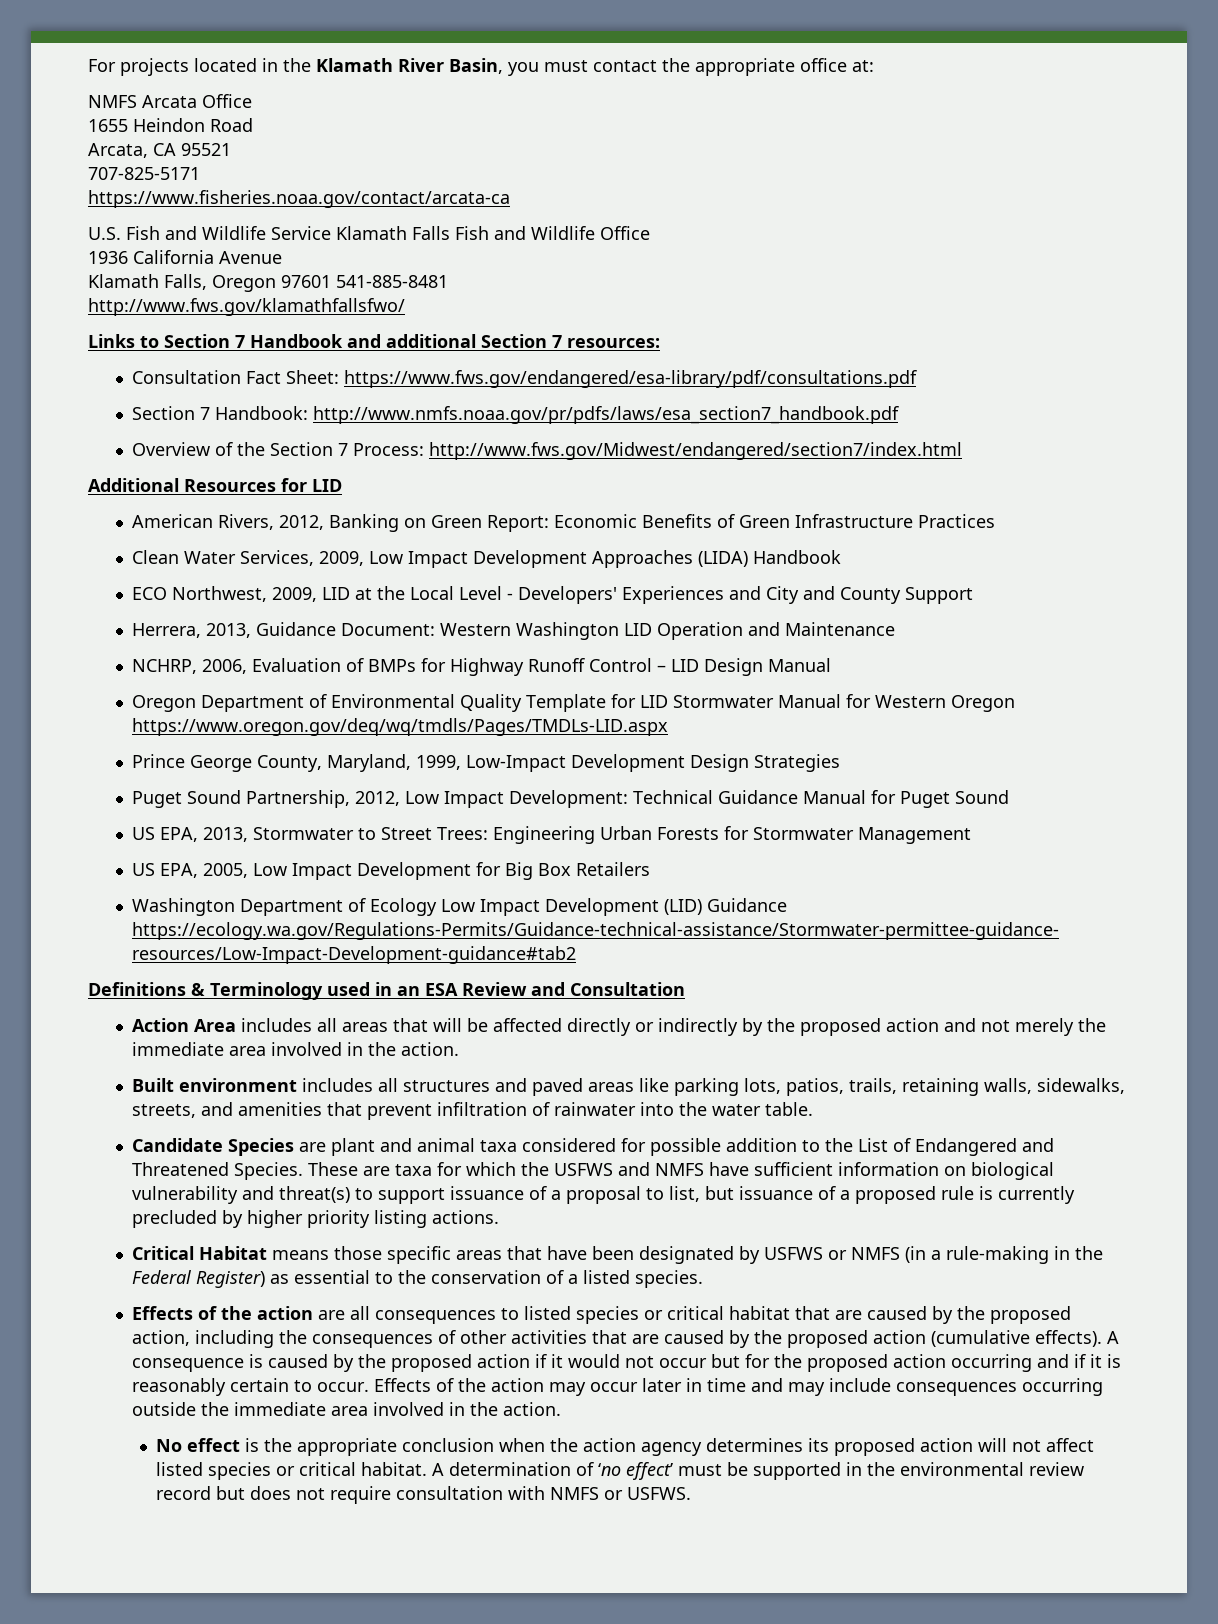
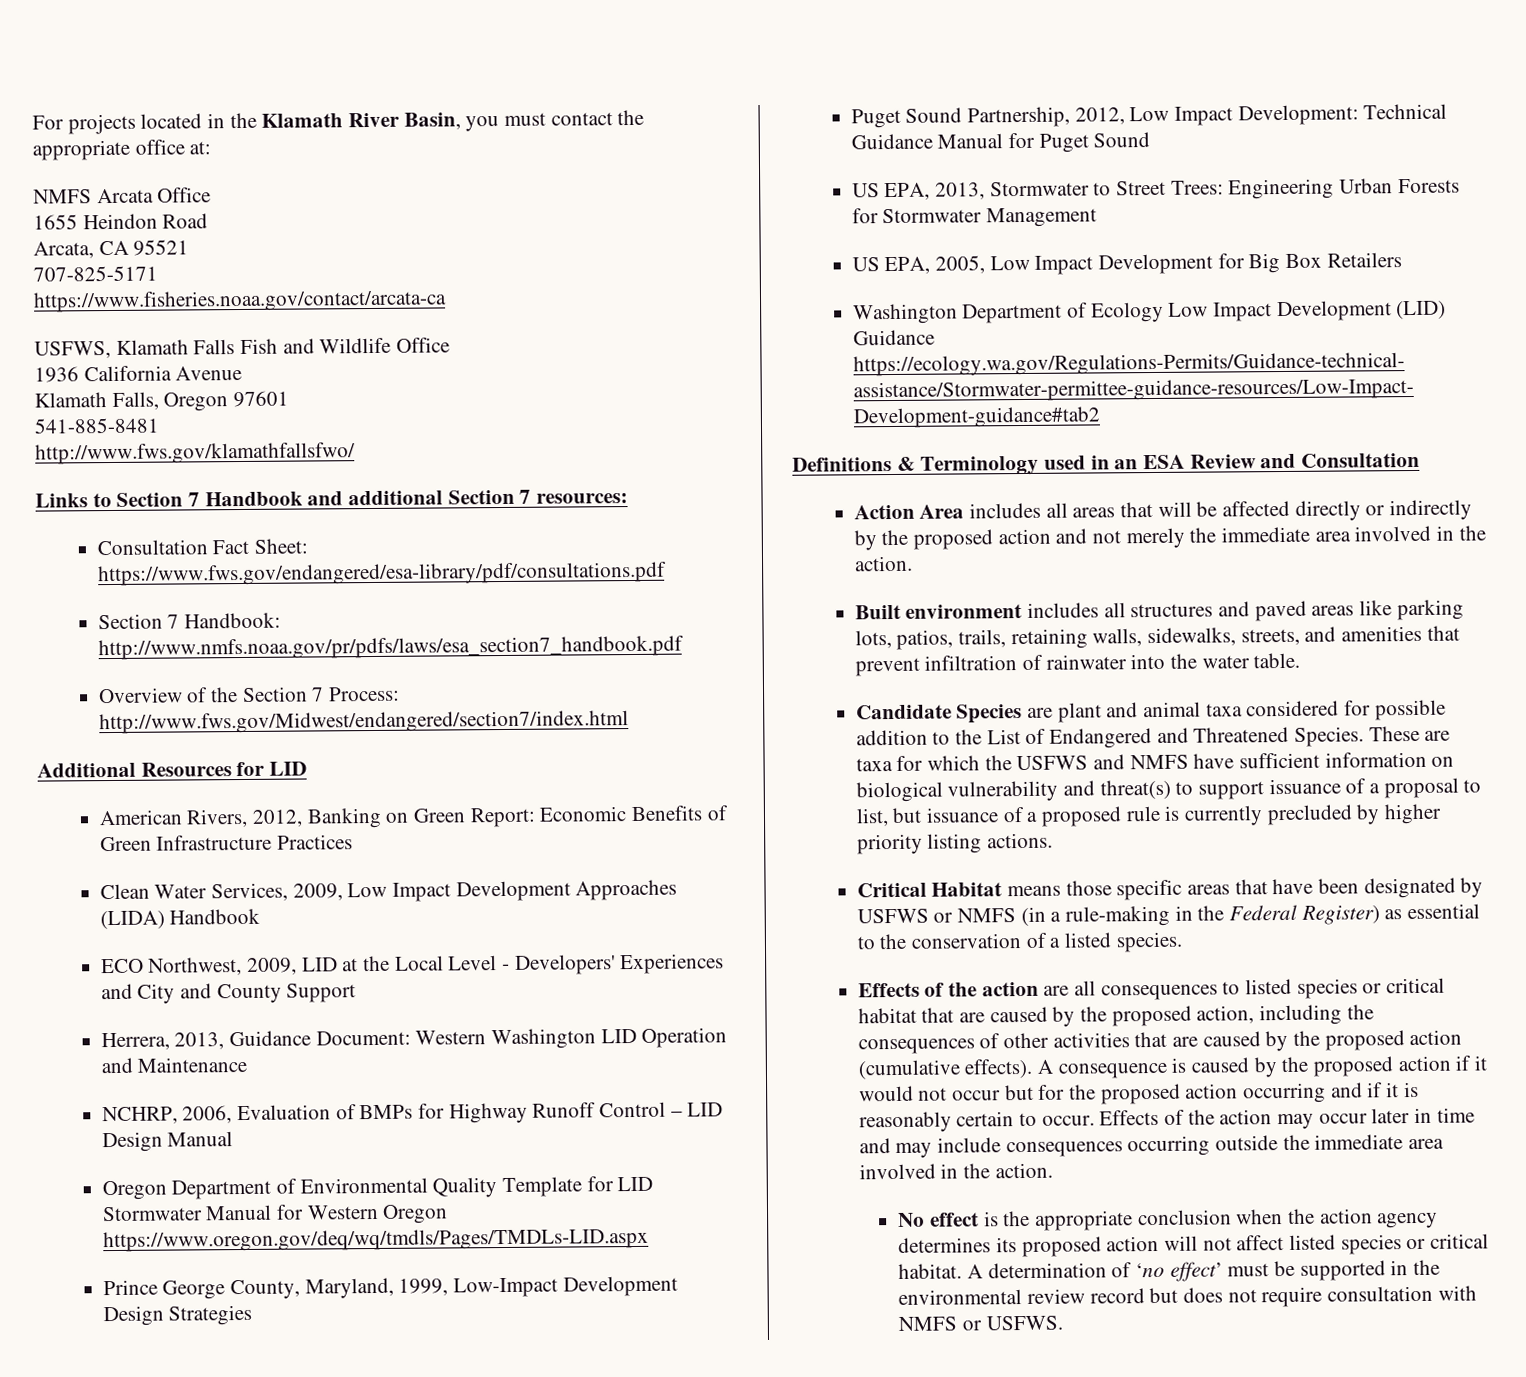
- U.S. Fish and Wildlife Service Klamath Falls Fish and Wildlife Office
+ USFWS, Klamath Falls Fish and Wildlife Office
- Klamath Falls, Oregon 97601 541-885-8481
+ Klamath Falls, Oregon 97601
+ 541-885-8481

